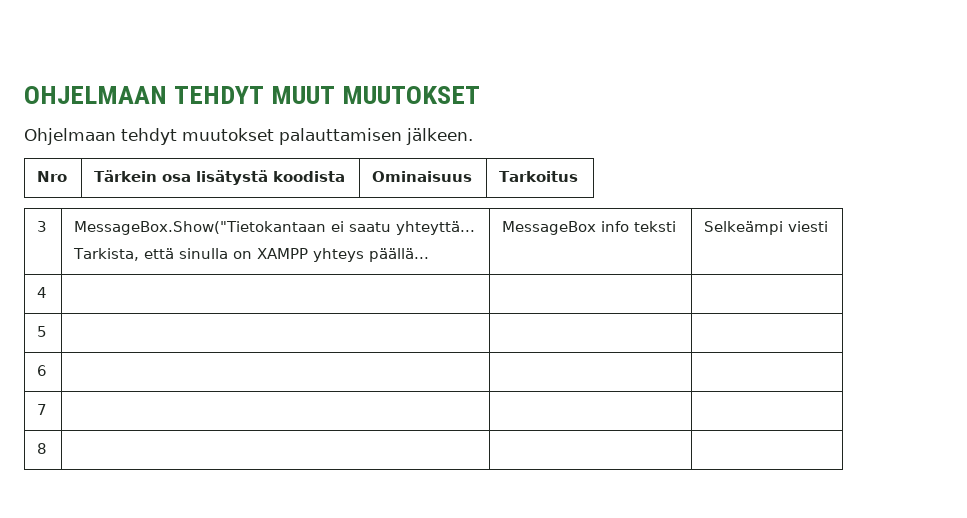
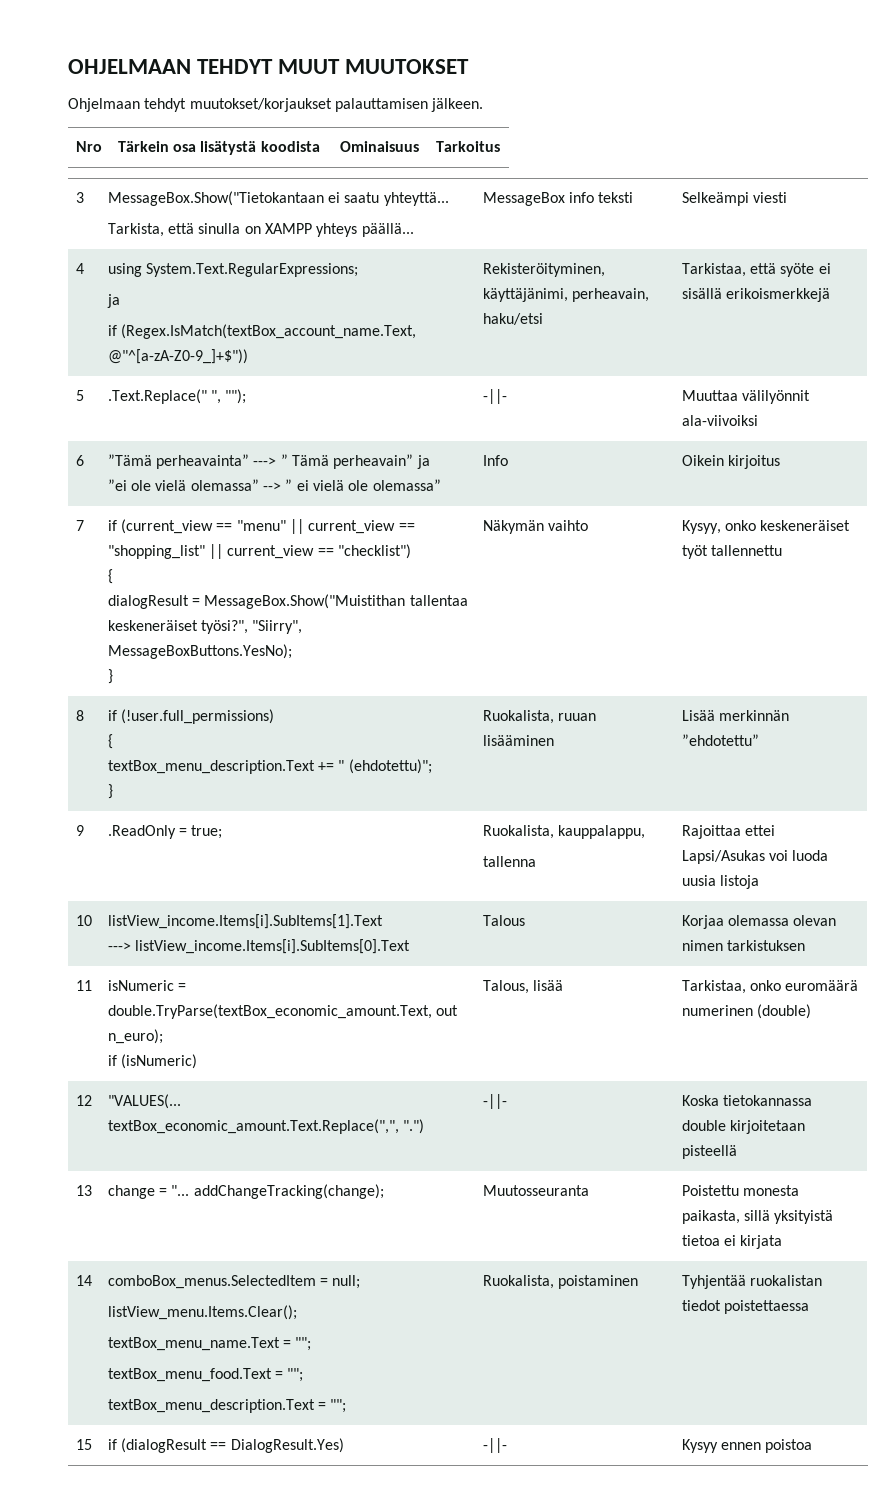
- Ohjelmaan tehdyt muutokset palauttamisen jälkeen.
+ Ohjelmaan tehdyt muutokset/korjaukset palauttamisen jälkeen.
- 4 | | |
- 5 | | |
- 6 | | |
- 7 | | |
- 8 | | |
+ 4 | using System.Text.RegularExpressions;
+ ja
+ if (Regex.IsMatch(textBox_account_name.Text, @"^[a-zA-Z0-9_]+$")) | Rekisteröityminen, käyttäjänimi, perheavain, haku/etsi | Tarkistaa, että syöte ei sisällä erikoismerkkejä
+ 5 | .Text.Replace(" ", ""); | -||- | Muuttaa välilyönnit ala-viivoiksi
+ 6 | ”Tämä perheavainta” ---> ” Tämä perheavain” ja
+ ”ei ole vielä olemassa” --> ” ei vielä ole olemassa” | Info | Oikein kirjoitus
+ 7 | if (current_view == "menu" || current_view == "shopping_list" || current_view == "checklist")
+ {
+ dialogResult = MessageBox.Show("Muistithan tallentaa keskeneräiset työsi?", "Siirry", MessageBoxButtons.YesNo);
+ } | Näkymän vaihto | Kysyy, onko keskeneräiset työt tallennettu
+ 8 | if (!user.full_permissions)
+ {
+ textBox_menu_description.Text += " (ehdotettu)";
+ } | Ruokalista, ruuan lisääminen | Lisää merkinnän ”ehdotettu”
+ 9 | .ReadOnly = true; | Ruokalista, kauppalappu,
+ tallenna | Rajoittaa ettei Lapsi/Asukas voi luoda uusia listoja
+ 10 | listView_income.Items[i].SubItems[1].Text
+ ---> listView_income.Items[i].SubItems[0].Text | Talous | Korjaa olemassa olevan nimen tarkistuksen
+ 11 | isNumeric = double.TryParse(textBox_economic_amount.Text, out n_euro);
+ if (isNumeric) | Talous, lisää | Tarkistaa, onko euromäärä numerinen (double)
+ 12 | "VALUES(... textBox_economic_amount.Text.Replace(",", ".") | -||- | Koska tietokannassa double kirjoitetaan pisteellä
+ 13 | change = "... addChangeTracking(change); | Muutosseuranta | Poistettu monesta paikasta, sillä yksityistä tietoa ei kirjata
+ 14 | comboBox_menus.SelectedItem = null;
+ listView_menu.Items.Clear();
+ textBox_menu_name.Text = "";
+ textBox_menu_food.Text = "";
+ textBox_menu_description.Text = ""; | Ruokalista, poistaminen | Tyhjentää ruokalistan tiedot poistettaessa
+ 15 | if (dialogResult == DialogResult.Yes) | -||- | Kysyy ennen poistoa

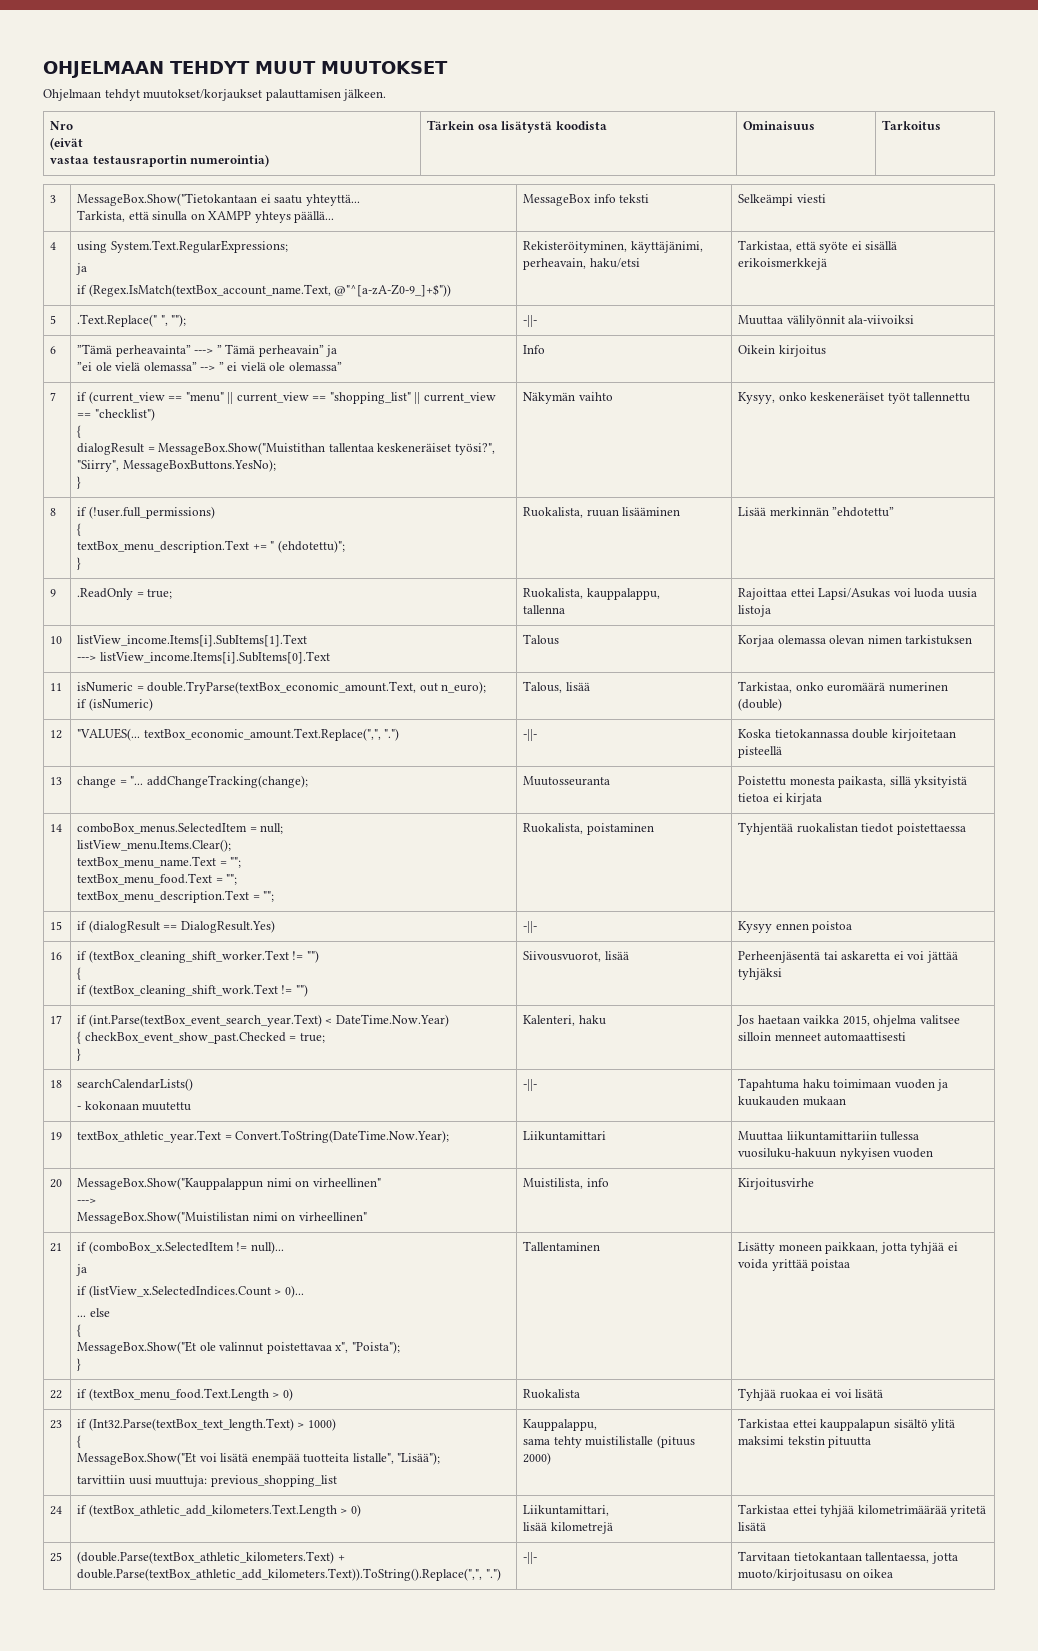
- Nro | Tärkein osa lisätystä koodista | Ominaisuus | Tarkoitus
+ Nro
+ (eivät
+ vastaa testausraportin numerointia) | Tärkein osa lisätystä koodista | Ominaisuus | Tarkoitus
+ 16 | if (textBox_cleaning_shift_worker.Text != "")
+ {
+ if (textBox_cleaning_shift_work.Text != "") | Siivousvuorot, lisää | Perheenjäsentä tai askaretta ei voi jättää tyhjäksi
+ 17 | if (int.Parse(textBox_event_search_year.Text) < DateTime.Now.Year)
+ { checkBox_event_show_past.Checked = true;
+ } | Kalenteri, haku | Jos haetaan vaikka 2015, ohjelma valitsee silloin menneet automaattisesti
+ 18 | searchCalendarLists()
+ - kokonaan muutettu | -||- | Tapahtuma haku toimimaan vuoden ja kuukauden mukaan
+ 19 | textBox_athletic_year.Text = Convert.ToString(DateTime.Now.Year); | Liikuntamittari | Muuttaa liikuntamittariin tullessa vuosiluku-hakuun nykyisen vuoden
+ 20 | MessageBox.Show("Kauppalappun nimi on virheellinen"
+ --->
+ MessageBox.Show("Muistilistan nimi on virheellinen" | Muistilista, info | Kirjoitusvirhe
+ 21 | if (comboBox_x.SelectedItem != null)...
+ ja
+ if (listView_x.SelectedIndices.Count > 0)...
+ ... else
+ {
+ MessageBox.Show("Et ole valinnut poistettavaa x", "Poista");
+ } | Tallentaminen | Lisätty moneen paikkaan, jotta tyhjää ei voida yrittää poistaa
+ 22 | if (textBox_menu_food.Text.Length > 0) | Ruokalista | Tyhjää ruokaa ei voi lisätä
+ 23 | if (Int32.Parse(textBox_text_length.Text) > 1000)
+ {
+ MessageBox.Show("Et voi lisätä enempää tuotteita listalle", "Lisää");
+ tarvittiin uusi muuttuja: previous_shopping_list | Kauppalappu,
+ sama tehty muistilistalle (pituus 2000) | Tarkistaa ettei kauppalapun sisältö ylitä maksimi tekstin pituutta
+ 24 | if (textBox_athletic_add_kilometers.Text.Length > 0) | Liikuntamittari,
+ lisää kilometrejä | Tarkistaa ettei tyhjää kilometrimäärää yritetä lisätä
+ 25 | (double.Parse(textBox_athletic_kilometers.Text) + double.Parse(textBox_athletic_add_kilometers.Text)).ToString().Replace(",", ".") | -||- | Tarvitaan tietokantaan tallentaessa, jotta muoto/kirjoitusasu on oikea

